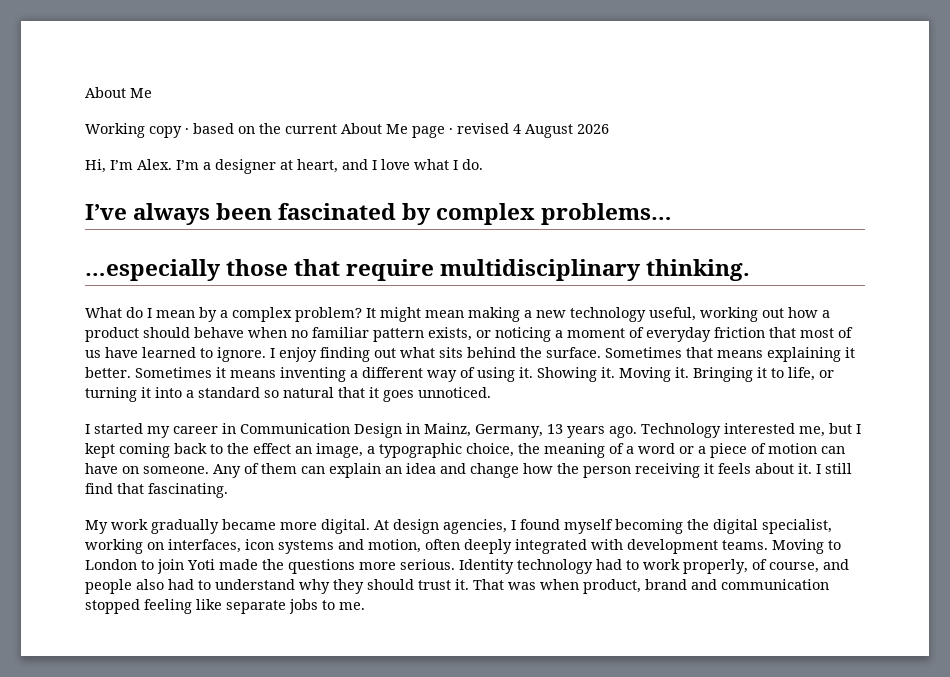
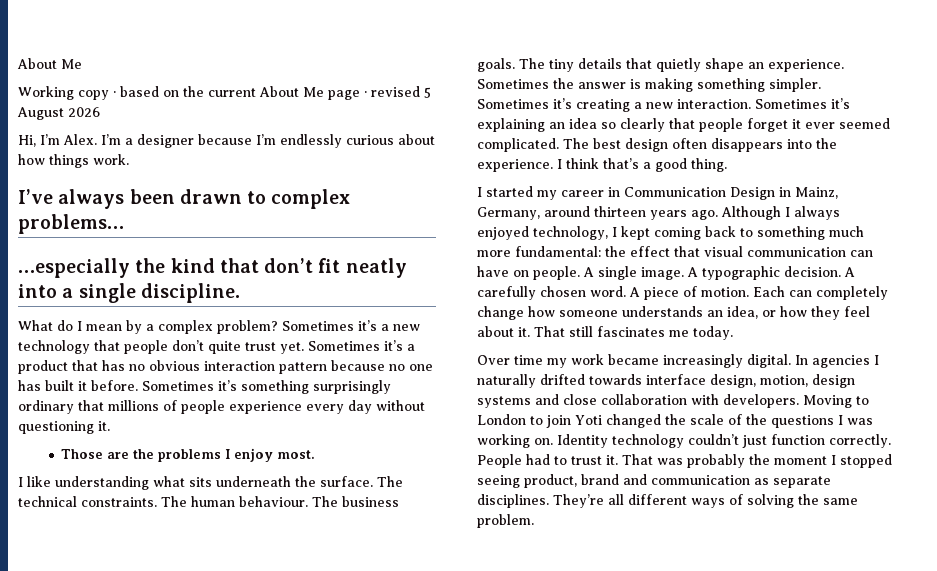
- Working copy · based on the current About Me page · revised 4 August 2026
+ Working copy · based on the current About Me page · revised 5 August 2026
- I’m a designer at heart, and I love what I do.
+ I’m a designer because I’m endlessly curious about how things work.
- I’ve always been fascinated by complex problems…
+ I’ve always been drawn to complex problems…
- …especially those that require multidisciplinary thinking.
+ …especially the kind that don’t fit neatly into a single discipline.
- It might mean making a new technology useful, working out how a product should behave when no familiar pattern exists, or noticing a moment of everyday friction that most of us have learned to ignore. I enjoy finding out what sits behind the surface.
+ Sometimes it’s a new technology that people don’t quite trust yet. Sometimes it’s a product that has no obvious interaction pattern because no one has built it before. Sometimes it’s something surprisingly ordinary that millions of people experience every day without questioning it.
+ Those are the problems I enjoy most.
+ I like understanding what sits underneath the surface.
- Sometimes that means explaining it better. Sometimes it means inventing a different way of using it. Showing it. Moving it. Bringing it to life, or turning it into a standard so natural that it goes unnoticed.
+ The technical constraints. The human behaviour. The business goals. The tiny details that quietly shape an experience. Sometimes the answer is making something simpler. Sometimes it’s creating a new interaction. Sometimes it’s explaining an idea so clearly that people forget it ever seemed complicated. The best design often disappears into the experience. I think that’s a good thing.
- I started my career in Communication Design in Mainz, Germany, 13 years ago. Technology interested me, but I kept coming back to the effect an image, a typographic choice, the meaning of a word or a piece of motion can have on someone. Any of them can explain an idea and change how the person receiving it feels about it. I still find that fascinating.
- My work gradually became more digital. At design agencies, I found myself becoming the digital specialist, working on interfaces, icon systems and motion, often deeply integrated with development teams.
+ I started my career in Communication Design in Mainz, Germany, around thirteen years ago. Although I always enjoyed technology, I kept coming back to something much more fundamental: the effect that visual communication can have on people. A single image. A typographic decision. A carefully chosen word. A piece of motion. Each can completely change how someone understands an idea, or how they feel about it. That still fascinates me today.
+ Over time my work became increasingly digital. In agencies I naturally drifted towards interface design, motion, design systems and close collaboration with developers.
- Moving to London to join Yoti made the questions more serious. Identity technology had to work properly, of course, and people also had to understand why they should trust it. That was when product, brand and communication stopped feeling like separate jobs to me.
+ Moving to London to join Yoti changed the scale of the questions I was working on. Identity technology couldn’t just function correctly. People had to trust it. That was probably the moment I stopped seeing product, brand and communication as separate disciplines. They’re all different ways of solving the same problem.

